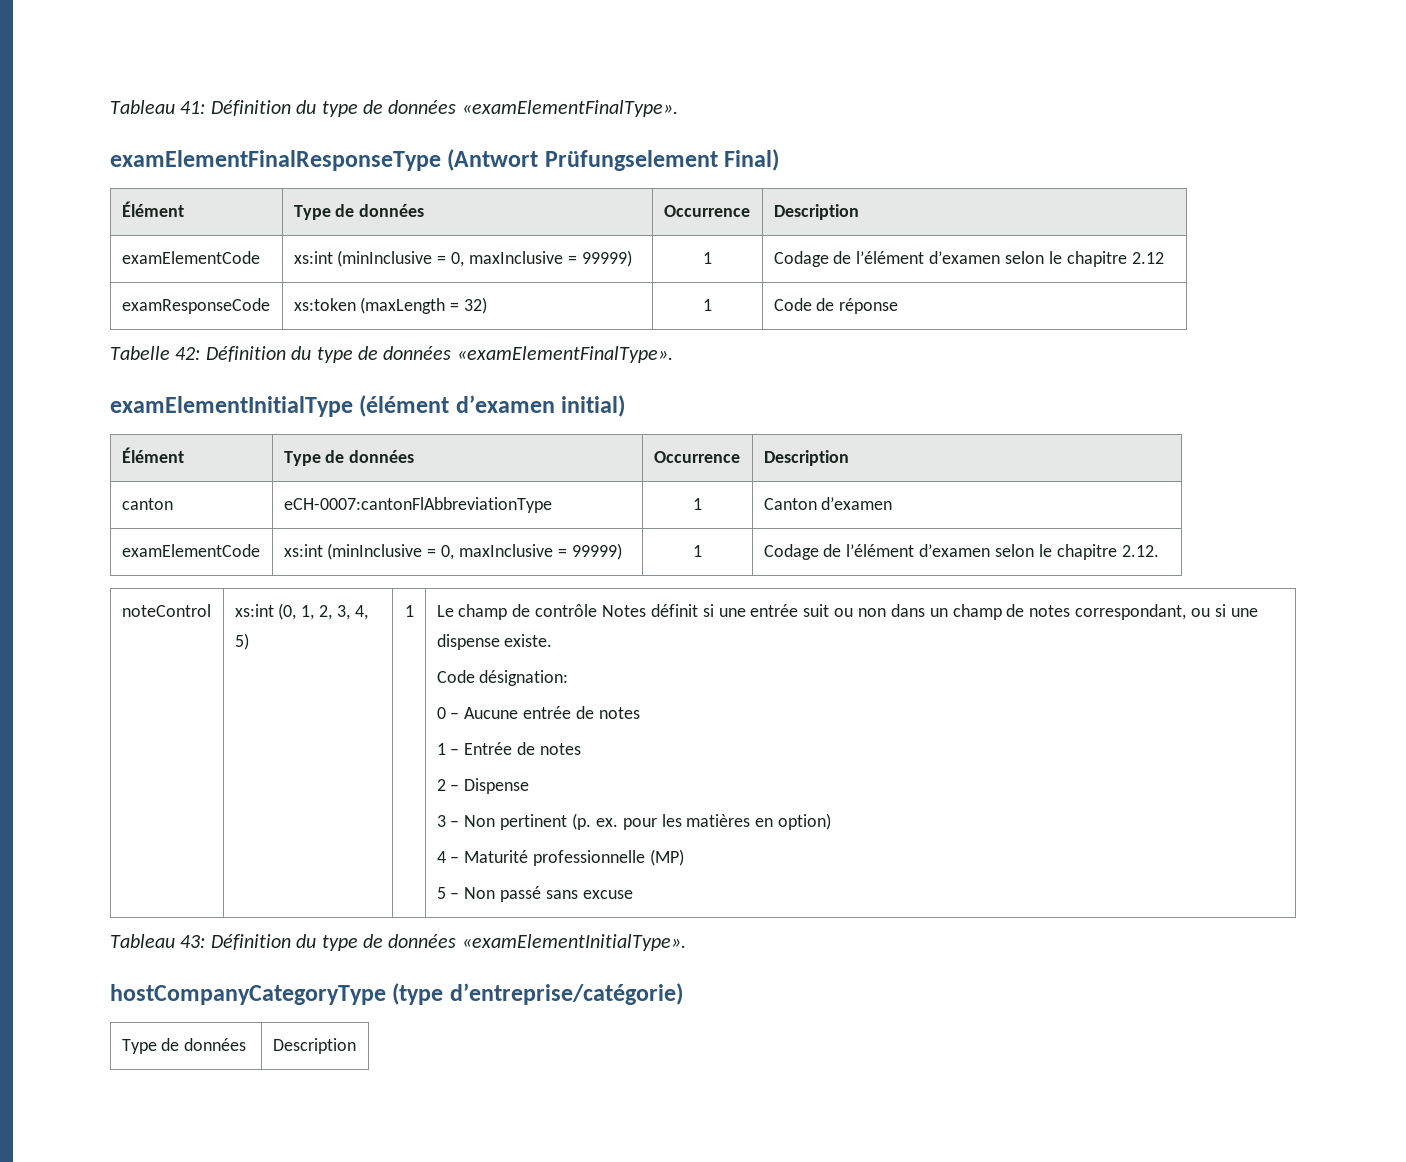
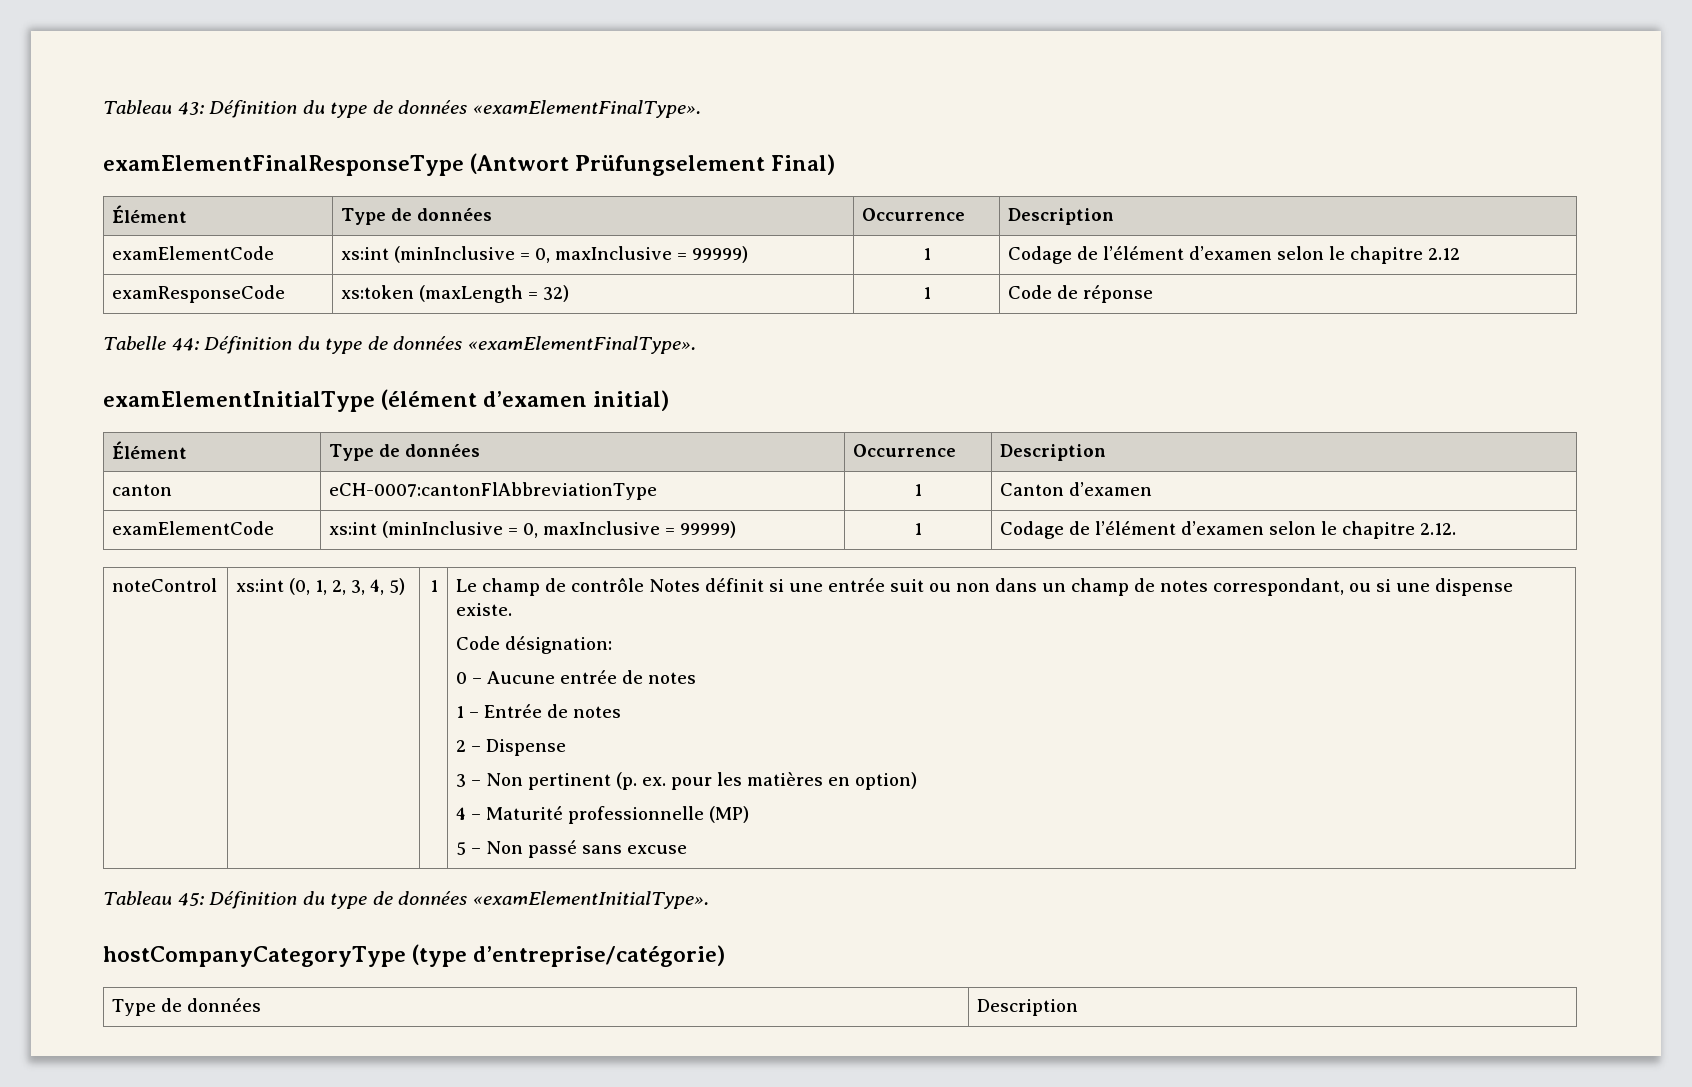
- Tableau 41: Définition du type de données «examElementFinalType».
+ Tableau 43: Définition du type de données «examElementFinalType».
- Tabelle 42: Définition du type de données «examElementFinalType».
+ Tabelle 44: Définition du type de données «examElementFinalType».
- Tableau 43: Définition du type de données «examElementInitialType».
+ Tableau 45: Définition du type de données «examElementInitialType».

